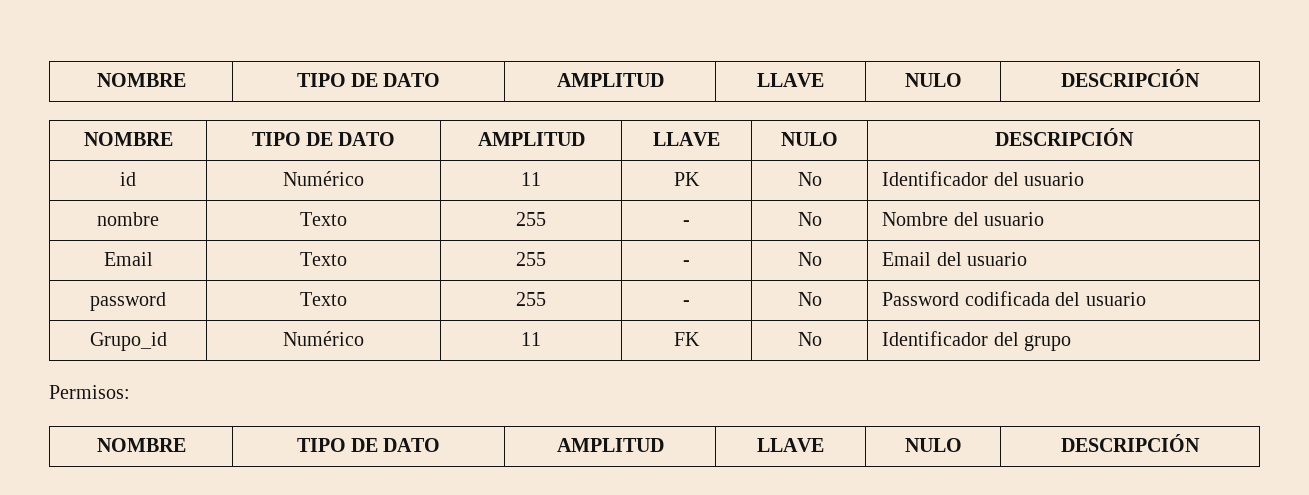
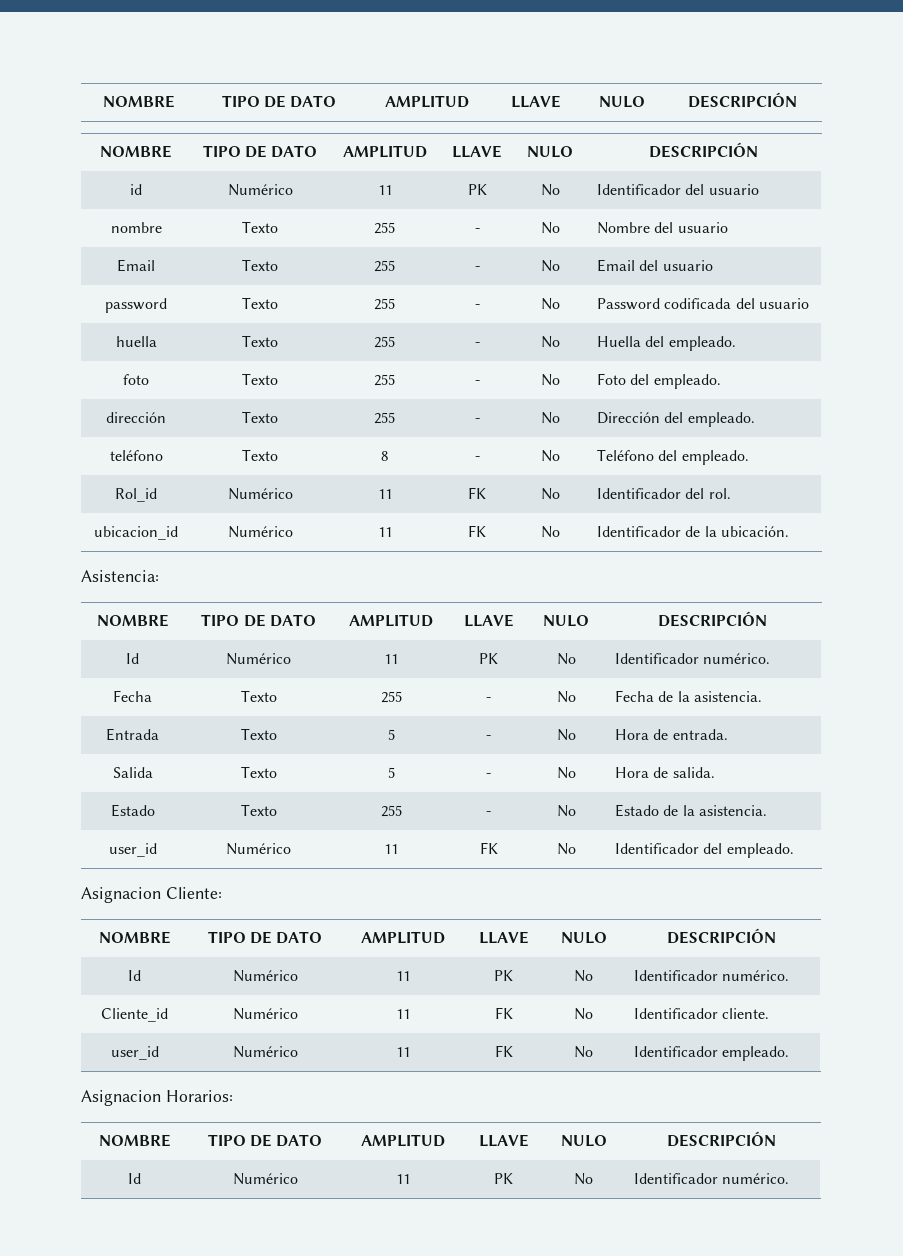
- Grupo_id | Numérico | 11 | FK | No | Identificador del grupo
- Permisos:
+ huella | Texto | 255 | - | No | Huella del empleado.
+ foto | Texto | 255 | - | No | Foto del empleado.
+ dirección | Texto | 255 | - | No | Dirección del empleado.
+ teléfono | Texto | 8 | - | No | Teléfono del empleado.
+ Rol_id | Numérico | 11 | FK | No | Identificador del rol.
+ ubicacion_id | Numérico | 11 | FK | No | Identificador de la ubicación.
+ Asistencia:
  NOMBRE | TIPO DE DATO | AMPLITUD | LLAVE | NULO | DESCRIPCIÓN
+ Id | Numérico | 11 | PK | No | Identificador numérico.
+ Fecha | Texto | 255 | - | No | Fecha de la asistencia.
+ Entrada | Texto | 5 | - | No | Hora de entrada.
+ Salida | Texto | 5 | - | No | Hora de salida.
+ Estado | Texto | 255 | - | No | Estado de la asistencia.
+ user_id | Numérico | 11 | FK | No | Identificador del empleado.
+ Asignacion Cliente:
+ NOMBRE | TIPO DE DATO | AMPLITUD | LLAVE | NULO | DESCRIPCIÓN
+ Id | Numérico | 11 | PK | No | Identificador numérico.
+ Cliente_id | Numérico | 11 | FK | No | Identificador cliente.
+ user_id | Numérico | 11 | FK | No | Identificador empleado.
+ Asignacion Horarios:
+ NOMBRE | TIPO DE DATO | AMPLITUD | LLAVE | NULO | DESCRIPCIÓN
+ Id | Numérico | 11 | PK | No | Identificador numérico.

